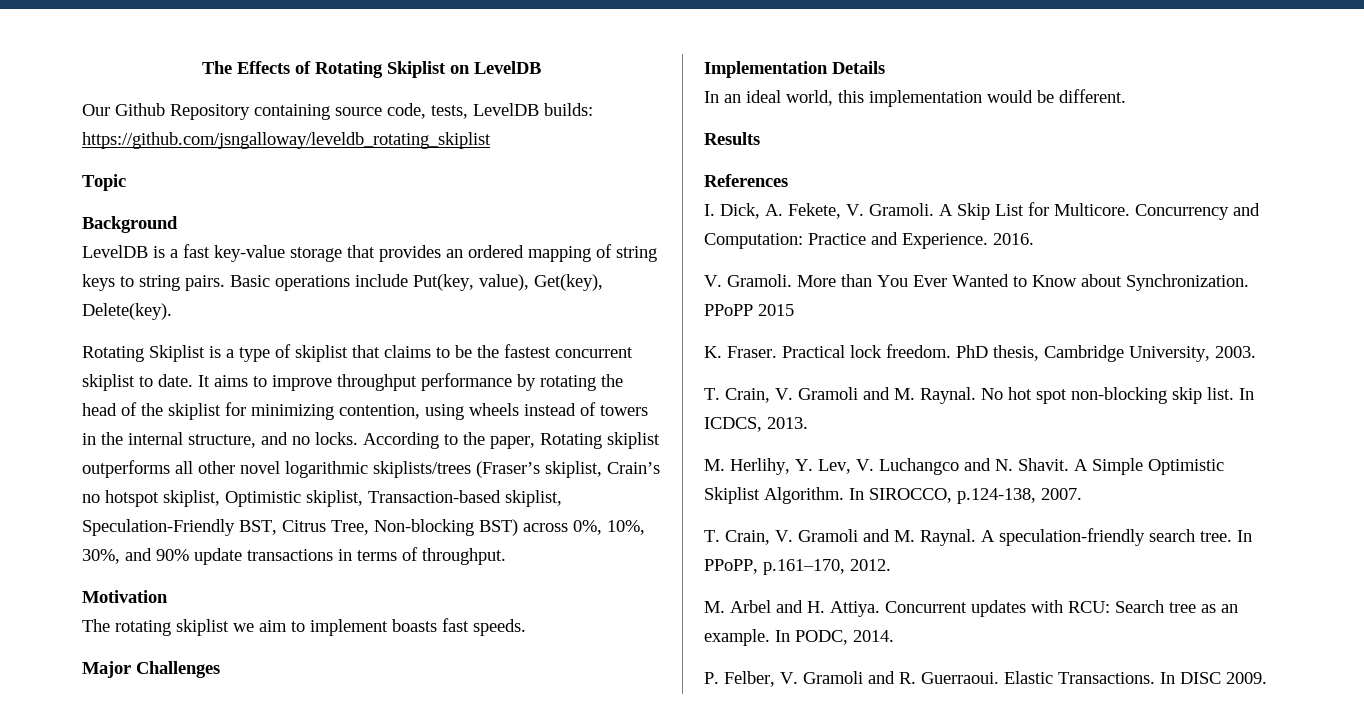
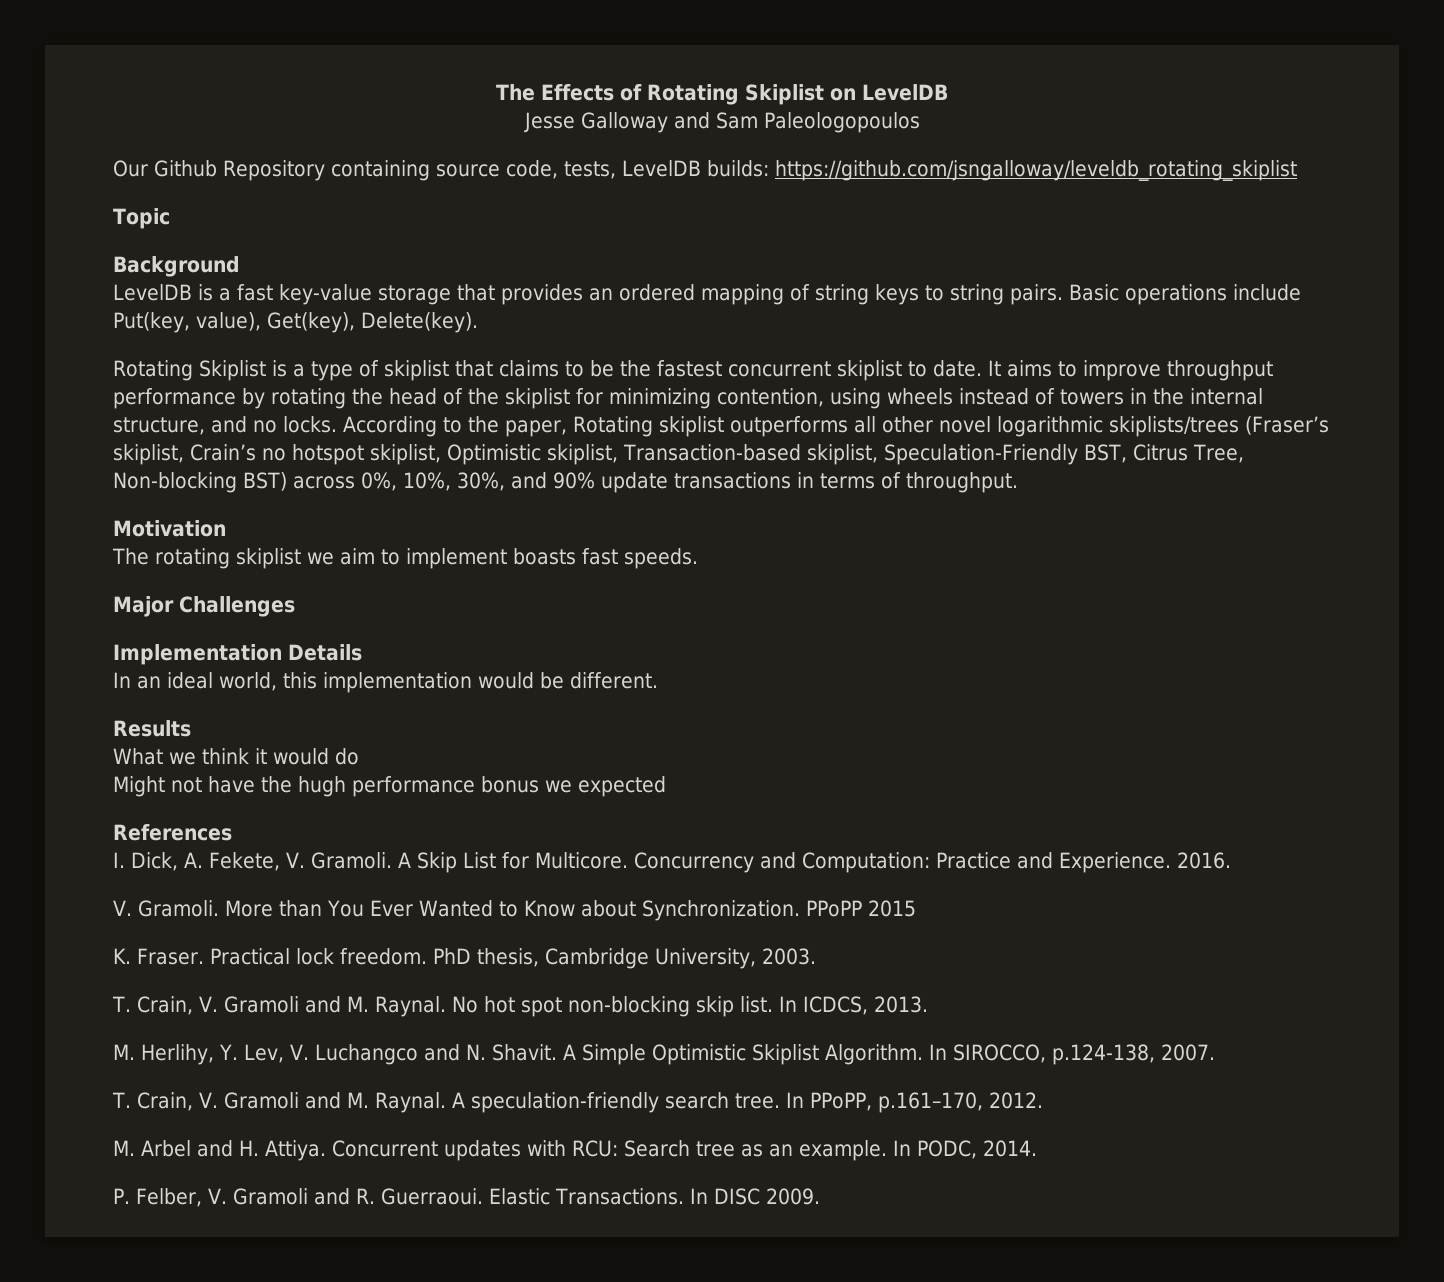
+ Jesse Galloway and Sam Paleologopoulos
+ What we think it would do
+ Might not have the hugh performance bonus we expected

